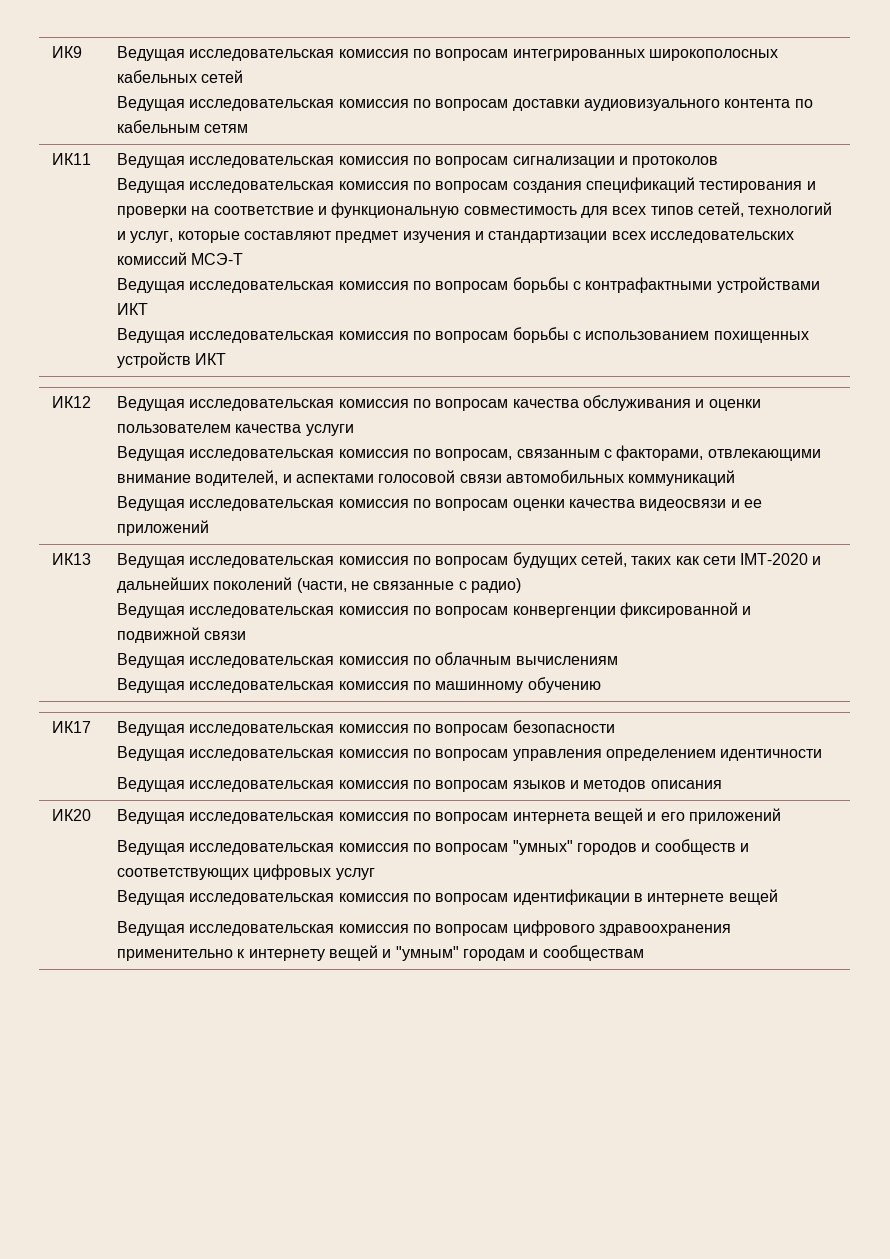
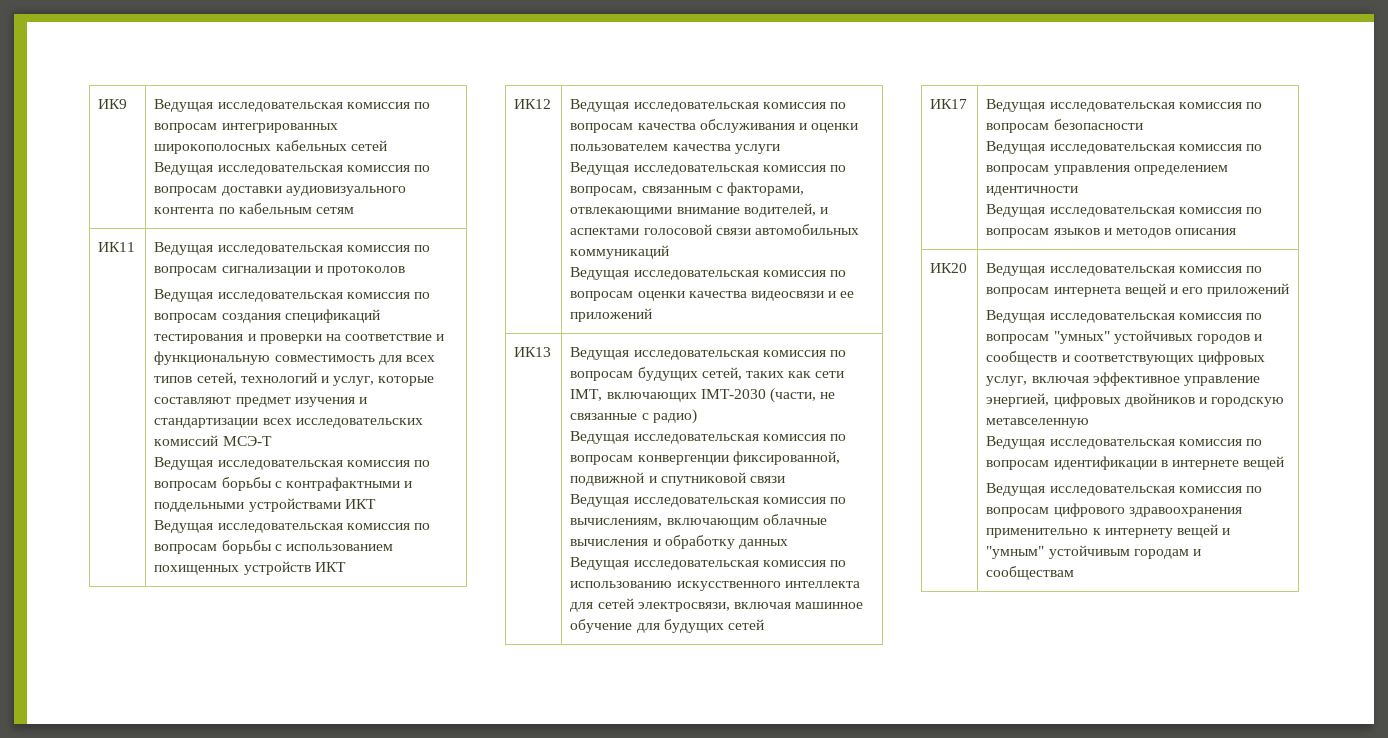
- Ведущая исследовательская комиссия по вопросам борьбы с контрафактными устройствами ИКТ
+ Ведущая исследовательская комиссия по вопросам борьбы с контрафактными и поддельными устройствами ИКТ
- Ведущая исследовательская комиссия по вопросам будущих сетей, таких как сети IMT-2020 и дальнейших поколений (части, не связанные с радио)
+ Ведущая исследовательская комиссия по вопросам будущих сетей, таких как сети IMT, включающих IMT-2030 (части, не связанные с радио)
- Ведущая исследовательская комиссия по вопросам конвергенции фиксированной и подвижной связи
+ Ведущая исследовательская комиссия по вопросам конвергенции фиксированной, подвижной и спутниковой связи
- Ведущая исследовательская комиссия по облачным вычислениям
- Ведущая исследовательская комиссия по машинному обучению
+ Ведущая исследовательская комиссия по вычислениям, включающим облачные вычисления и обработку данных
+ Ведущая исследовательская комиссия по использованию искусственного интеллекта для сетей электросвязи, включая машинное обучение для будущих сетей
- Ведущая исследовательская комиссия по вопросам "умных" городов и сообществ и соответствующих цифровых услуг
+ Ведущая исследовательская комиссия по вопросам "умных" устойчивых городов и сообществ и соответствующих цифровых услуг, включая эффективное управление энергией, цифровых двойников и городскую метавселенную
- Ведущая исследовательская комиссия по вопросам цифрового здравоохранения применительно к интернету вещей и "умным" городам и сообществам
+ Ведущая исследовательская комиссия по вопросам цифрового здравоохранения применительно к интернету вещей и "умным" устойчивым городам и сообществам

